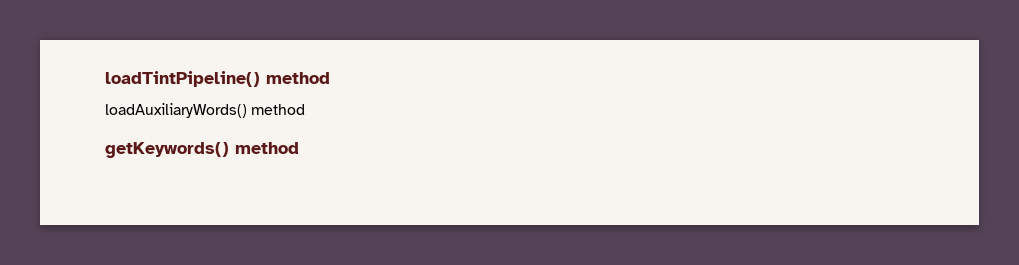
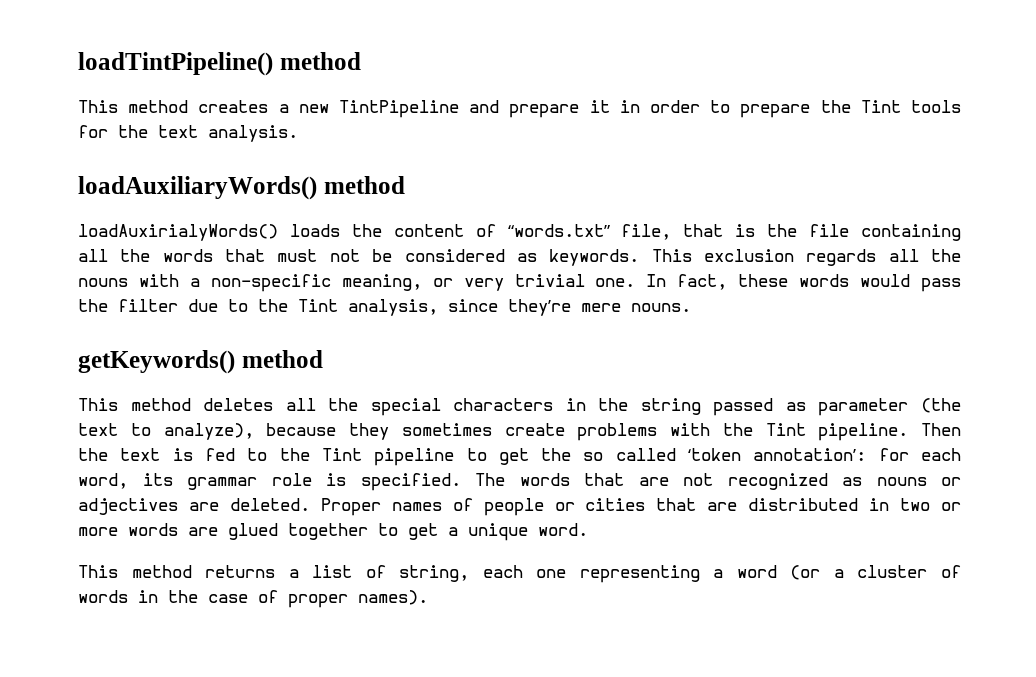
+ This method creates a new TintPipeline and prepare it in order to prepare the Tint tools for the text analysis.
  loadAuxiliaryWords() method
+ loadAuxirialyWords() loads the content of “words.txt” file, that is the file containing all the words that must not be considered as keywords. This exclusion regards all the nouns with a non-specific meaning, or very trivial one. In fact, these words would pass the filter due to the Tint analysis, since they’re mere nouns.
  getKeywords() method
+ This method deletes all the special characters in the string passed as parameter (the text to analyze), because they sometimes create problems with the Tint pipeline. Then the text is fed to the Tint pipeline to get the so called ‘token annotation’: for each word, its grammar role is specified. The words that are not recognized as nouns or adjectives are deleted. Proper names of people or cities that are distributed in two or more words are glued together to get a unique word.
+ This method returns a list of string, each one representing a word (or a cluster of words in the case of proper names).

